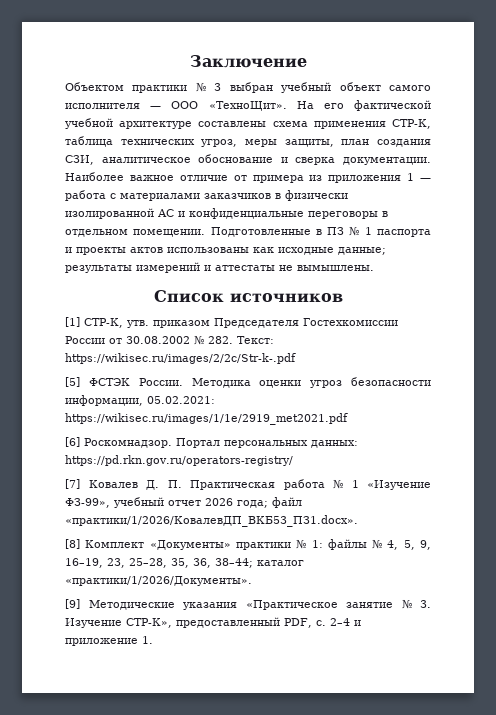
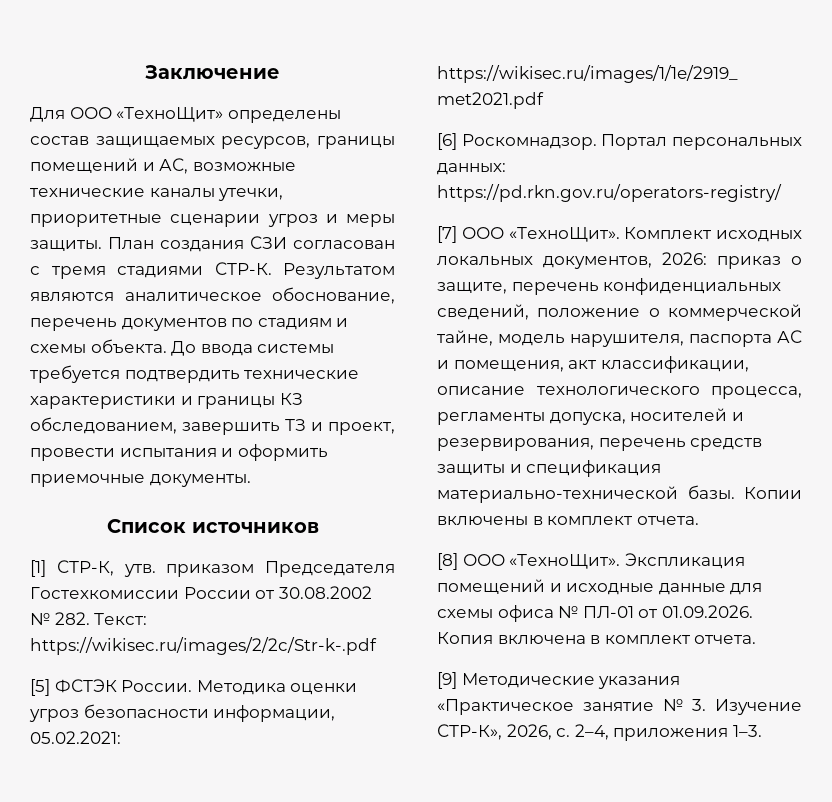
- Объектом практики № 3 выбран учебный объект самого исполнителя — ООО «ТехноЩит». На его фактической учебной архитектуре составлены схема применения СТР-К, таблица технических угроз, меры защиты, план создания СЗИ, аналитическое обоснование и сверка документации. Наиболее важное отличие от примера из приложения 1 — работа с материалами заказчиков в физически изолированной АС и конфиденциальные переговоры в отдельном помещении. Подготовленные в ПЗ № 1 паспорта и проекты актов использованы как исходные данные; результаты измерений и аттестаты не вымышлены.
+ Для ООО «ТехноЩит» определены состав защищаемых ресурсов, границы помещений и АС, возможные технические каналы утечки, приоритетные сценарии угроз и меры защиты. План создания СЗИ согласован с тремя стадиями СТР-К. Результатом являются аналитическое обоснование, перечень документов по стадиям и схемы объекта. До ввода системы требуется подтвердить технические характеристики и границы КЗ обследованием, завершить ТЗ и проект, провести испытания и оформить приемочные документы.
- [7] Ковалев Д. П. Практическая работа № 1 «Изучение ФЗ-99», учебный отчет 2026 года; файл «практики/1/2026/КовалевДП_ВКБ53_ПЗ1.docx».
- [8] Комплект «Документы» практики № 1: файлы № 4, 5, 9, 16–19, 23, 25–28, 35, 36, 38–44; каталог «практики/1/2026/Документы».
+ [7] ООО «ТехноЩит». Комплект исходных локальных документов, 2026: приказ о защите, перечень конфиденциальных сведений, положение о коммерческой тайне, модель нарушителя, паспорта АС и помещения, акт классификации, описание технологического процесса, регламенты допуска, носителей и резервирования, перечень средств защиты и спецификация материально-технической базы. Копии включены в комплект отчета.
+ [8] ООО «ТехноЩит». Экспликация помещений и исходные данные для схемы офиса № ПЛ-01 от 01.09.2026. Копия включена в комплект отчета.
- [9] Методические указания «Практическое занятие № 3. Изучение СТР-К», предоставленный PDF, с. 2–4 и приложение 1.
+ [9] Методические указания «Практическое занятие № 3. Изучение СТР-К», 2026, с. 2–4, приложения 1–3.

